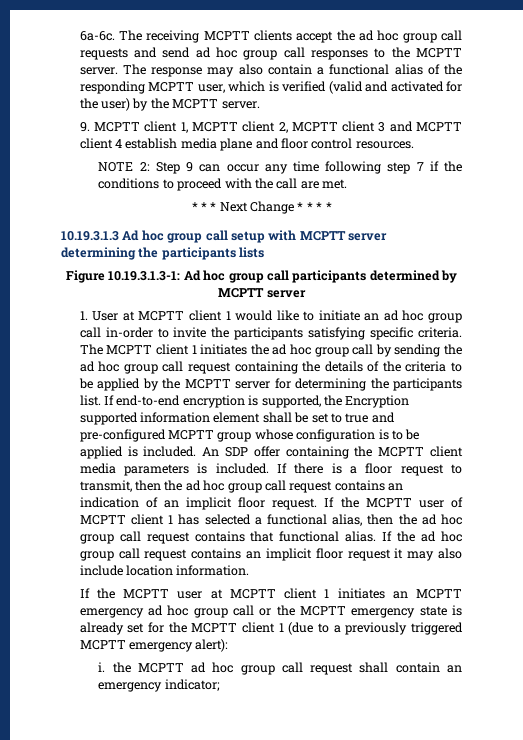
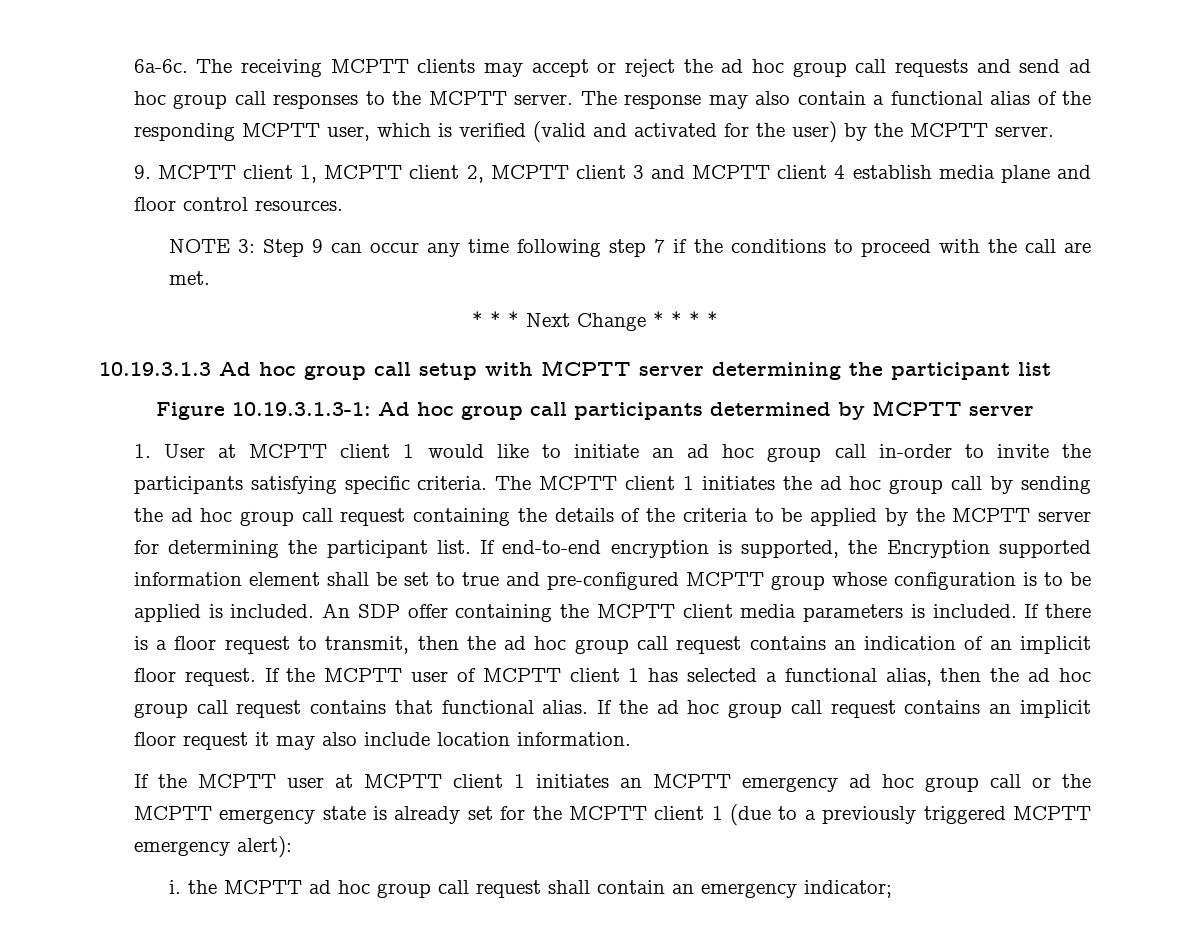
- The receiving MCPTT clients accept the ad hoc group call requests and send ad hoc group call responses to the MCPTT server.
+ The receiving MCPTT clients may accept or reject the ad hoc group call requests and send ad hoc group call responses to the MCPTT server.
- NOTE 2: Step 9 can occur any time following step 7 if the conditions to proceed with the call are met.
+ NOTE 3: Step 9 can occur any time following step 7 if the conditions to proceed with the call are met.
- 10.19.3.1.3 Ad hoc group call setup with MCPTT server determining the participants lists
+ 10.19.3.1.3 Ad hoc group call setup with MCPTT server determining the participant list
- The MCPTT client 1 initiates the ad hoc group call by sending the ad hoc group call request containing the details of the criteria to be applied by the MCPTT server for determining the participants list.
+ The MCPTT client 1 initiates the ad hoc group call by sending the ad hoc group call request containing the details of the criteria to be applied by the MCPTT server for determining the participant list.

